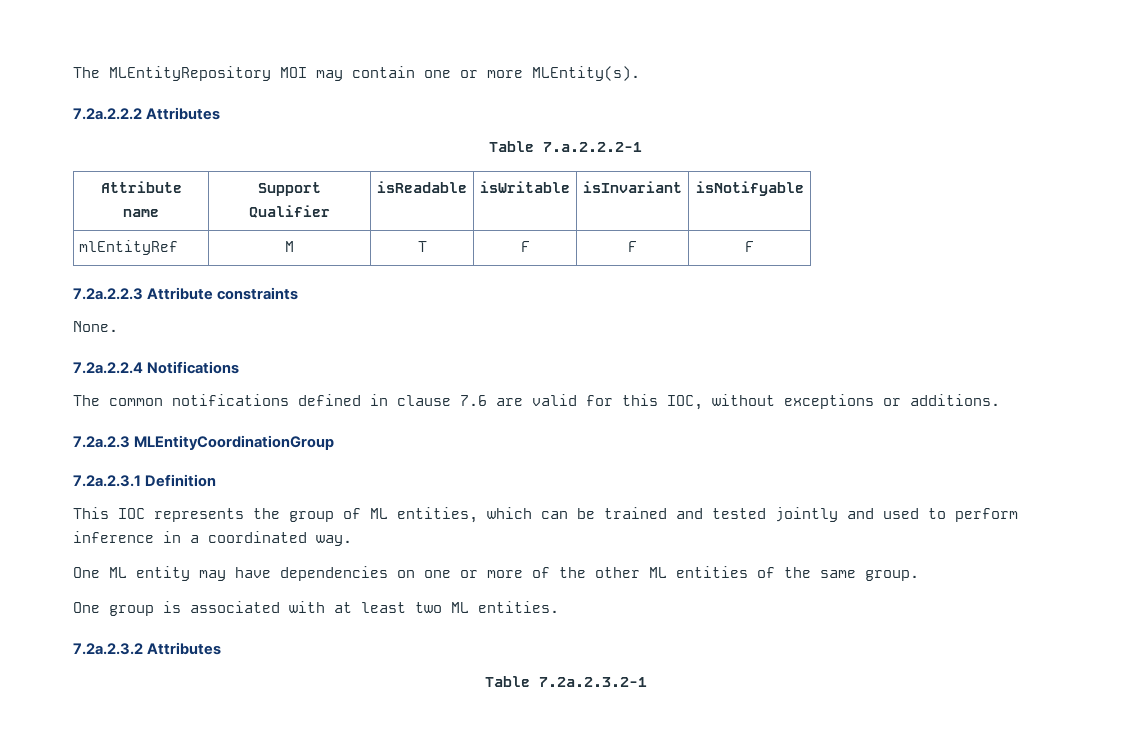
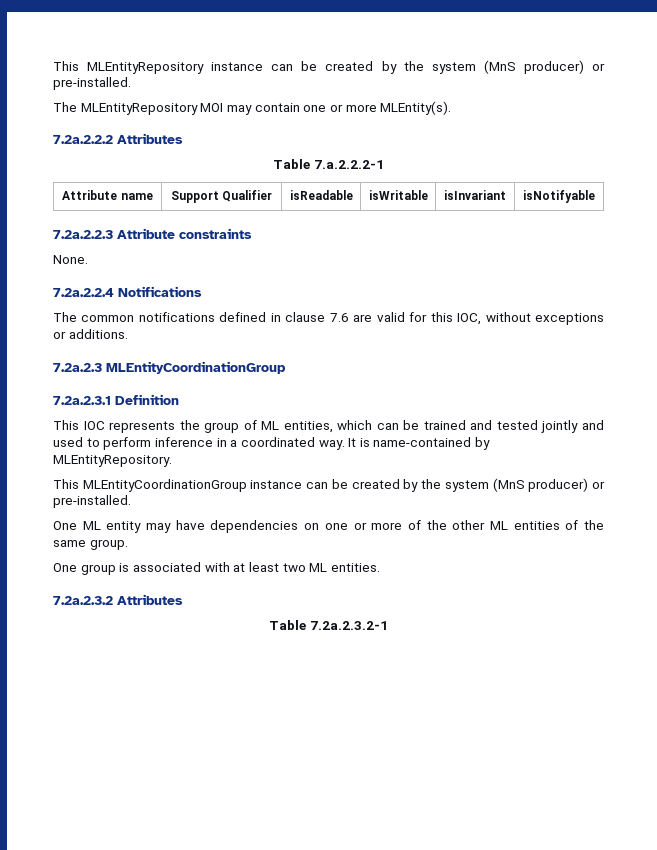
+ This MLEntityRepository instance can be created by the system (MnS producer) or pre-installed.
- mlEntityRef | M | T | F | F | F
+ It is name-contained by MLEntityRepository.
+ This MLEntityCoordinationGroup instance can be created by the system (MnS producer) or pre-installed.

